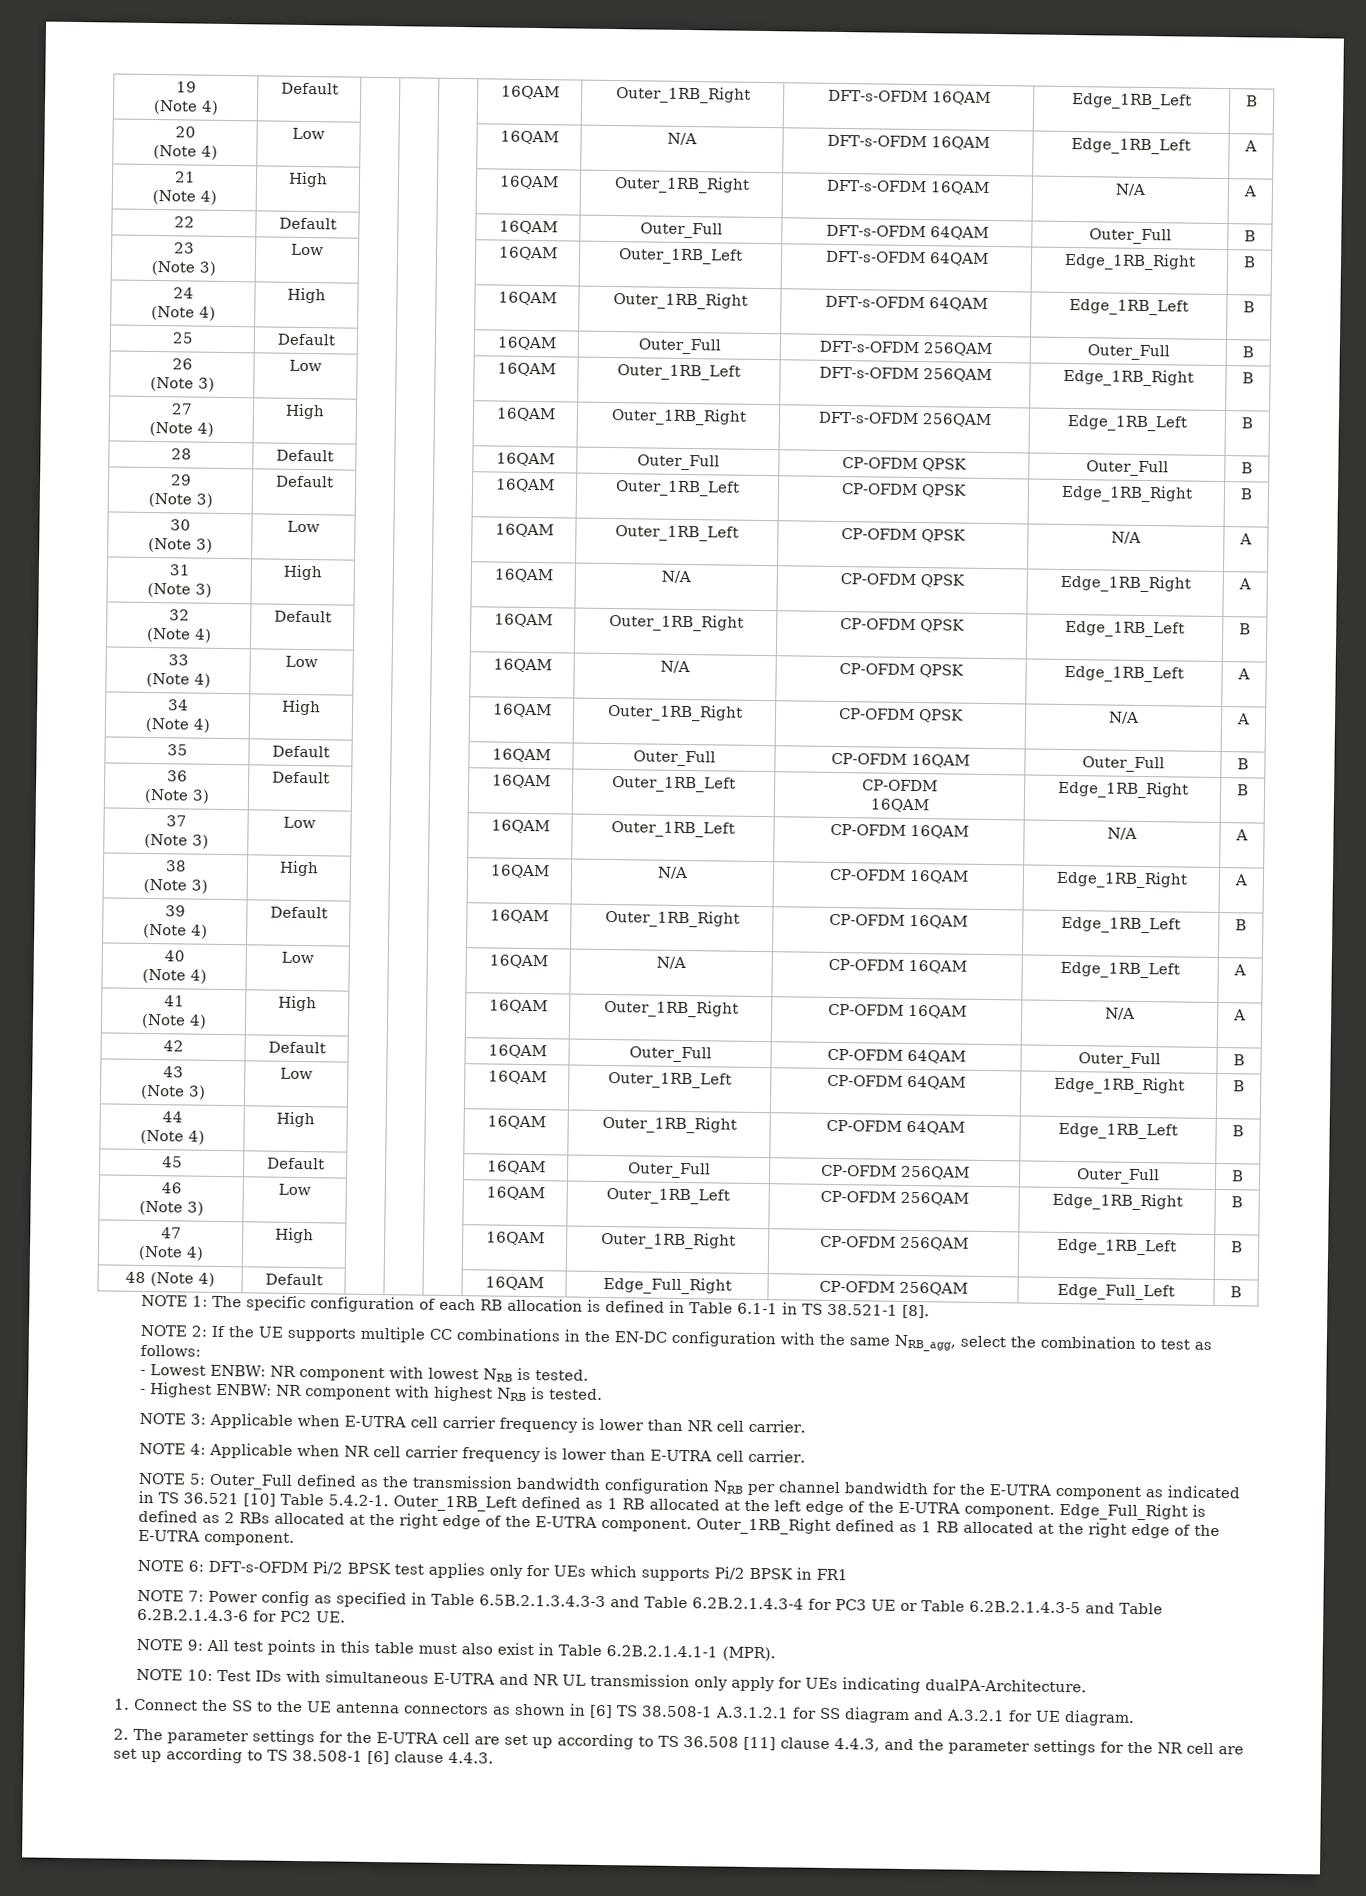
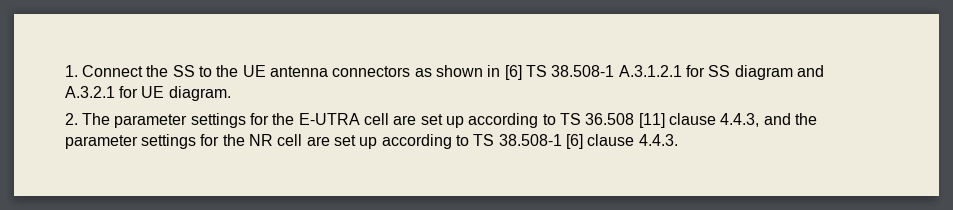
- 19
- (Note 4) | Default | | | | 16QAM | Outer_1RB_Right | DFT-s-OFDM 16QAM | Edge_1RB_Left | B
- 20
- (Note 4) | Low | | | | 16QAM | N/A | DFT-s-OFDM 16QAM | Edge_1RB_Left | A
- 21
- (Note 4) | High | | | | 16QAM | Outer_1RB_Right | DFT-s-OFDM 16QAM | N/A | A
- 22 | Default | | | | 16QAM | Outer_Full | DFT-s-OFDM 64QAM | Outer_Full | B
- 23
- (Note 3) | Low | | | | 16QAM | Outer_1RB_Left | DFT-s-OFDM 64QAM | Edge_1RB_Right | B
- 24
- (Note 4) | High | | | | 16QAM | Outer_1RB_Right | DFT-s-OFDM 64QAM | Edge_1RB_Left | B
- 25 | Default | | | | 16QAM | Outer_Full | DFT-s-OFDM 256QAM | Outer_Full | B
- 26
- (Note 3) | Low | | | | 16QAM | Outer_1RB_Left | DFT-s-OFDM 256QAM | Edge_1RB_Right | B
- 27
- (Note 4) | High | | | | 16QAM | Outer_1RB_Right | DFT-s-OFDM 256QAM | Edge_1RB_Left | B
- 28 | Default | | | | 16QAM | Outer_Full | CP-OFDM QPSK | Outer_Full | B
- 29
- (Note 3) | Default | | | | 16QAM | Outer_1RB_Left | CP-OFDM QPSK | Edge_1RB_Right | B
- 30
- (Note 3) | Low | | | | 16QAM | Outer_1RB_Left | CP-OFDM QPSK | N/A | A
- 31
- (Note 3) | High | | | | 16QAM | N/A | CP-OFDM QPSK | Edge_1RB_Right | A
- 32
- (Note 4) | Default | | | | 16QAM | Outer_1RB_Right | CP-OFDM QPSK | Edge_1RB_Left | B
- 33
- (Note 4) | Low | | | | 16QAM | N/A | CP-OFDM QPSK | Edge_1RB_Left | A
- 34
- (Note 4) | High | | | | 16QAM | Outer_1RB_Right | CP-OFDM QPSK | N/A | A
- 35 | Default | | | | 16QAM | Outer_Full | CP-OFDM 16QAM | Outer_Full | B
- 36
- (Note 3) | Default | | | | 16QAM | Outer_1RB_Left | CP-OFDM
- 16QAM | Edge_1RB_Right | B
- 37
- (Note 3) | Low | | | | 16QAM | Outer_1RB_Left | CP-OFDM 16QAM | N/A | A
- 38
- (Note 3) | High | | | | 16QAM | N/A | CP-OFDM 16QAM | Edge_1RB_Right | A
- 39
- (Note 4) | Default | | | | 16QAM | Outer_1RB_Right | CP-OFDM 16QAM | Edge_1RB_Left | B
- 40
- (Note 4) | Low | | | | 16QAM | N/A | CP-OFDM 16QAM | Edge_1RB_Left | A
- 41
- (Note 4) | High | | | | 16QAM | Outer_1RB_Right | CP-OFDM 16QAM | N/A | A
- 42 | Default | | | | 16QAM | Outer_Full | CP-OFDM 64QAM | Outer_Full | B
- 43
- (Note 3) | Low | | | | 16QAM | Outer_1RB_Left | CP-OFDM 64QAM | Edge_1RB_Right | B
- 44
- (Note 4) | High | | | | 16QAM | Outer_1RB_Right | CP-OFDM 64QAM | Edge_1RB_Left | B
- 45 | Default | | | | 16QAM | Outer_Full | CP-OFDM 256QAM | Outer_Full | B
- 46
- (Note 3) | Low | | | | 16QAM | Outer_1RB_Left | CP-OFDM 256QAM | Edge_1RB_Right | B
- 47
- (Note 4) | High | | | | 16QAM | Outer_1RB_Right | CP-OFDM 256QAM | Edge_1RB_Left | B
- 48 (Note 4) | Default | | | | 16QAM | Edge_Full_Right | CP-OFDM 256QAM | Edge_Full_Left | B
- NOTE 1: The specific configuration of each RB allocation is defined in Table 6.1-1 in TS 38.521-1 [8].
- NOTE 2: If the UE supports multiple CC combinations in the EN-DC configuration with the same NRB_agg, select the combination to test as follows:
- - Lowest ENBW: NR component with lowest NRB is tested.
- - Highest ENBW: NR component with highest NRB is tested.
- NOTE 3: Applicable when E-UTRA cell carrier frequency is lower than NR cell carrier.
- NOTE 4: Applicable when NR cell carrier frequency is lower than E-UTRA cell carrier.
- NOTE 5: Outer_Full defined as the transmission bandwidth configuration NRB per channel bandwidth for the E-UTRA component as indicated in TS 36.521 [10] Table 5.4.2-1. Outer_1RB_Left defined as 1 RB allocated at the left edge of the E-UTRA component. Edge_Full_Right is defined as 2 RBs allocated at the right edge of the E-UTRA component. Outer_1RB_Right defined as 1 RB allocated at the right edge of the E-UTRA component.
- NOTE 6: DFT-s-OFDM Pi/2 BPSK test applies only for UEs which supports Pi/2 BPSK in FR1
- NOTE 7: Power config as specified in Table 6.5B.2.1.3.4.3-3 and Table 6.2B.2.1.4.3-4 for PC3 UE or Table 6.2B.2.1.4.3-5 and Table 6.2B.2.1.4.3-6 for PC2 UE.
- NOTE 9: All test points in this table must also exist in Table 6.2B.2.1.4.1-1 (MPR).
- NOTE 10: Test IDs with simultaneous E-UTRA and NR UL transmission only apply for UEs indicating dualPA-Architecture.

